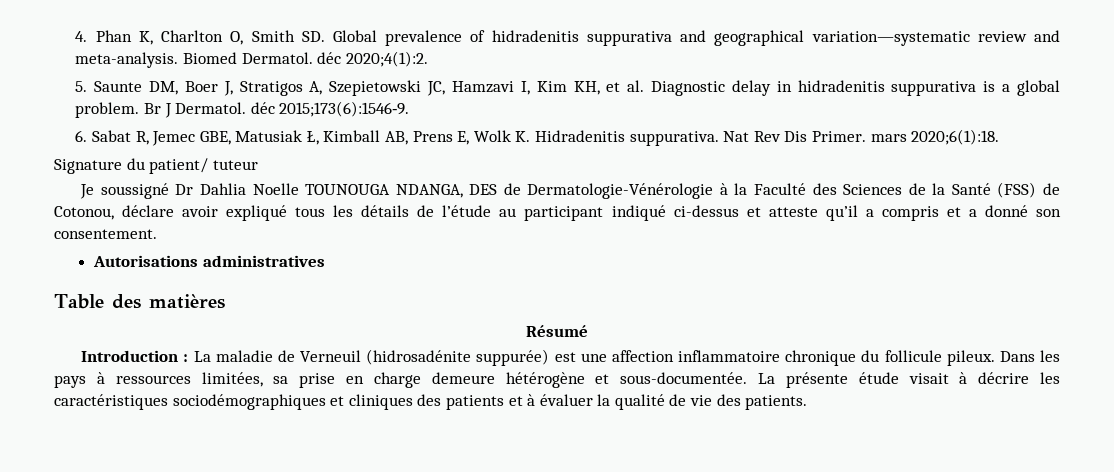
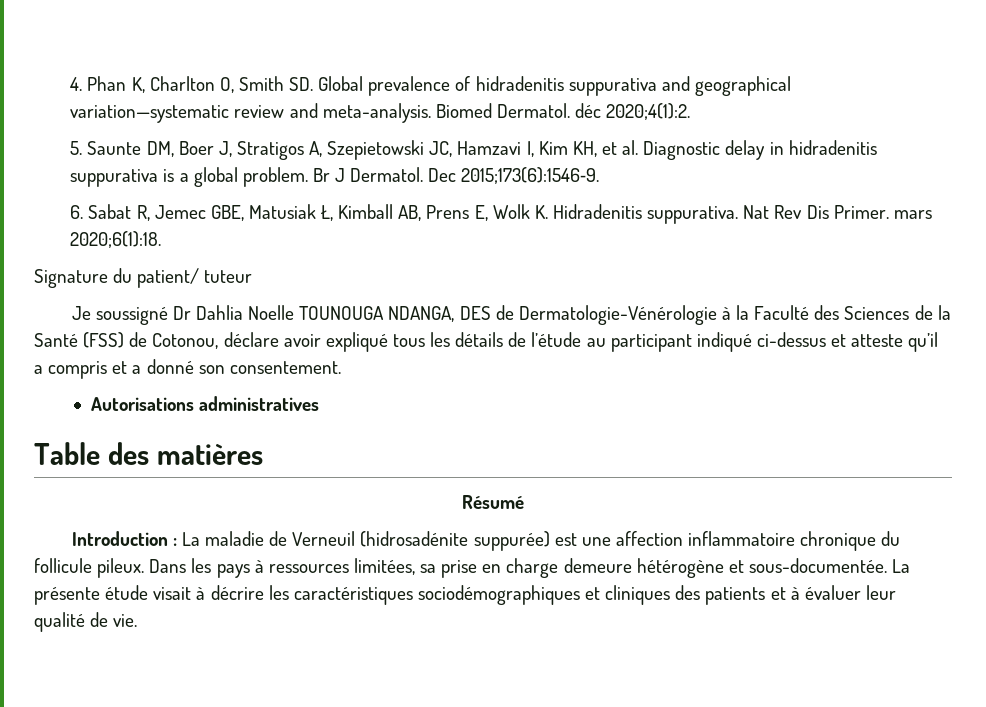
- Br J Dermatol. déc 2015;173(6):1546‑9.
+ Br J Dermatol. Dec 2015;173(6):1546‑9.
- La présente étude visait à décrire les caractéristiques sociodémographiques et cliniques des patients et à évaluer la qualité de vie des patients.
+ La présente étude visait à décrire les caractéristiques sociodémographiques et cliniques des patients et à évaluer leur qualité de vie.

